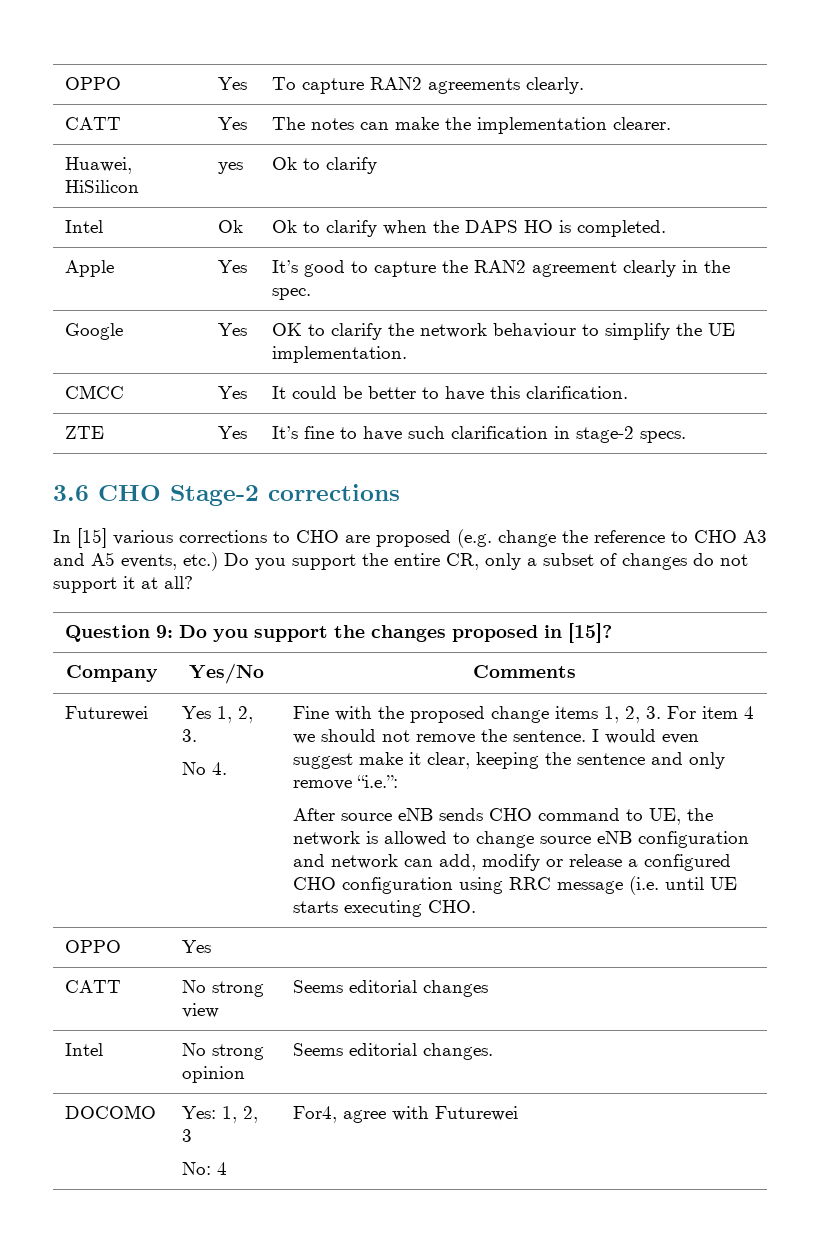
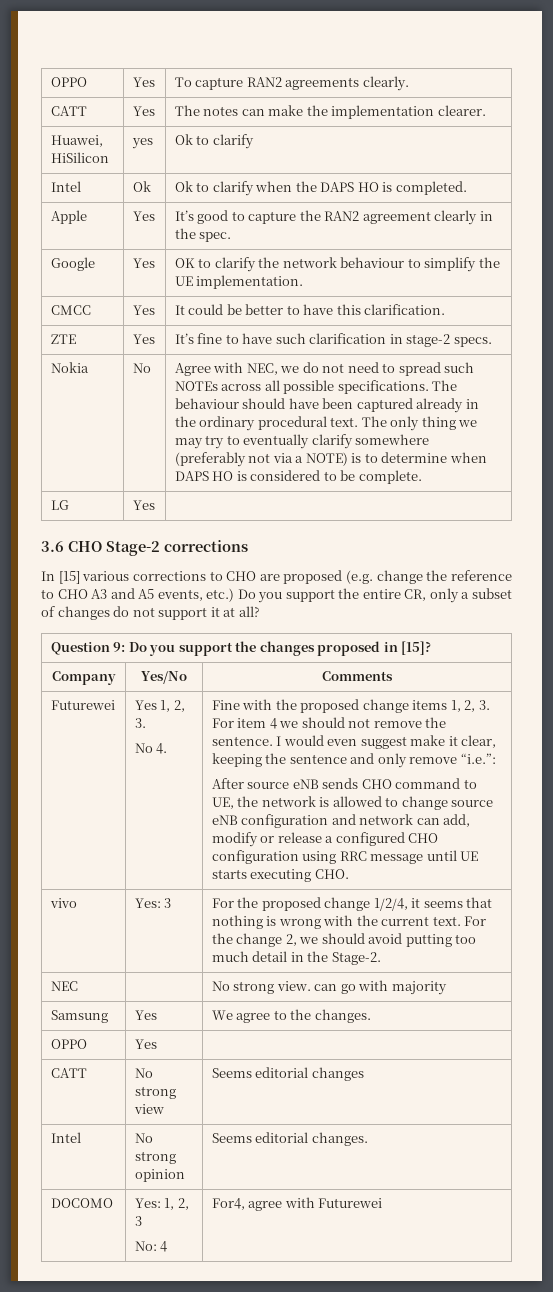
+ Nokia | No | Agree with NEC, we do not need to spread such NOTEs across all possible specifications. The behaviour should have been captured already in the ordinary procedural text. The only thing we may try to eventually clarify somewhere (preferably not via a NOTE) is to determine when DAPS HO is considered to be complete.
+ LG | Yes |
- After source eNB sends CHO command to UE, the network is allowed to change source eNB configuration and network can add, modify or release a configured CHO configuration using RRC message (i.e. until UE starts executing CHO.
+ After source eNB sends CHO command to UE, the network is allowed to change source eNB configuration and network can add, modify or release a configured CHO configuration using RRC message until UE starts executing CHO.
+ vivo | Yes: 3 | For the proposed change 1/2/4, it seems that nothing is wrong with the current text. For the change 2, we should avoid putting too much detail in the Stage-2.
+ NEC | | No strong view. can go with majority
+ Samsung | Yes | We agree to the changes.

